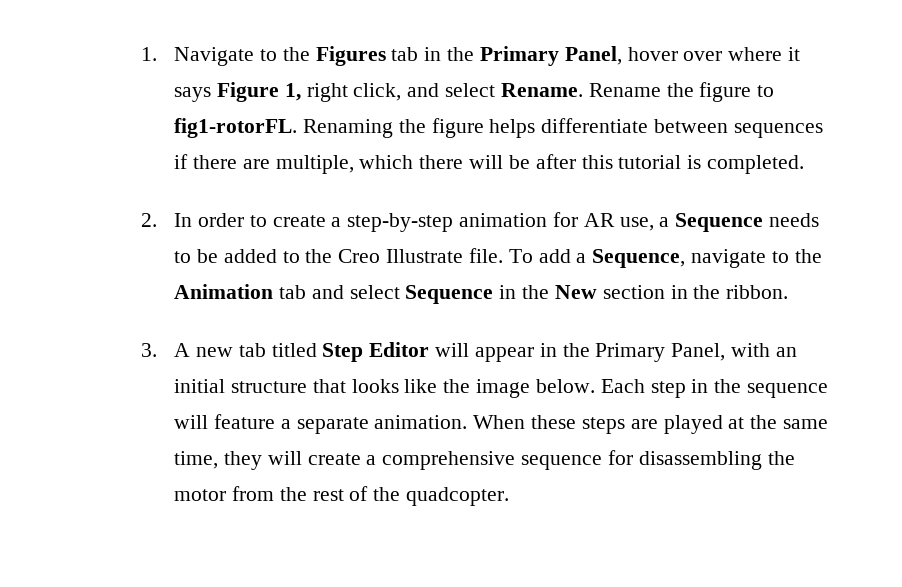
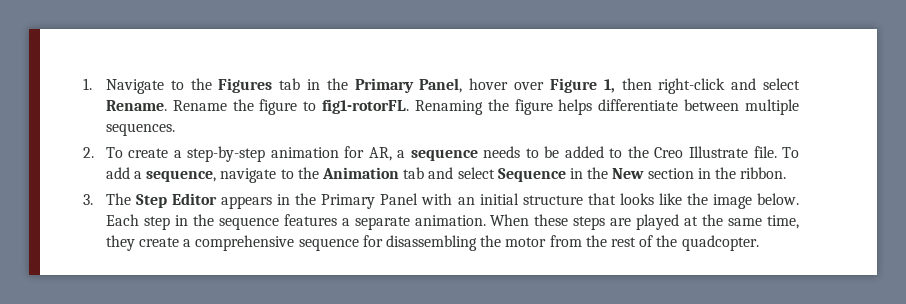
- 1. Navigate to the Figures tab in the Primary Panel, hover over where it says Figure 1, right click, and select Rename.
+ 1. Navigate to the Figures tab in the Primary Panel, hover over Figure 1, then right-click and select Rename.
- Renaming the figure helps differentiate between sequences if there are multiple, which there will be after this tutorial is completed.
- 2. In order to create a step-by-step animation for AR use, a Sequence needs to be added to the Creo Illustrate file.
+ Renaming the figure helps differentiate between multiple sequences.
+ 2. To create a step-by-step animation for AR, a sequence needs to be added to the Creo Illustrate file.
- To add a Sequence, navigate to the Animation tab and select Sequence in the New section in the ribbon.
+ To add a sequence, navigate to the Animation tab and select Sequence in the New section in the ribbon.
- 3. A new tab titled Step Editor will appear in the Primary Panel, with an initial structure that looks like the image below.
+ 3. The Step Editor appears in the Primary Panel with an initial structure that looks like the image below.
- Each step in the sequence will feature a separate animation.
+ Each step in the sequence features a separate animation.
- When these steps are played at the same time, they will create a comprehensive sequence for disassembling the motor from the rest of the quadcopter.
+ When these steps are played at the same time, they create a comprehensive sequence for disassembling the motor from the rest of the quadcopter.

